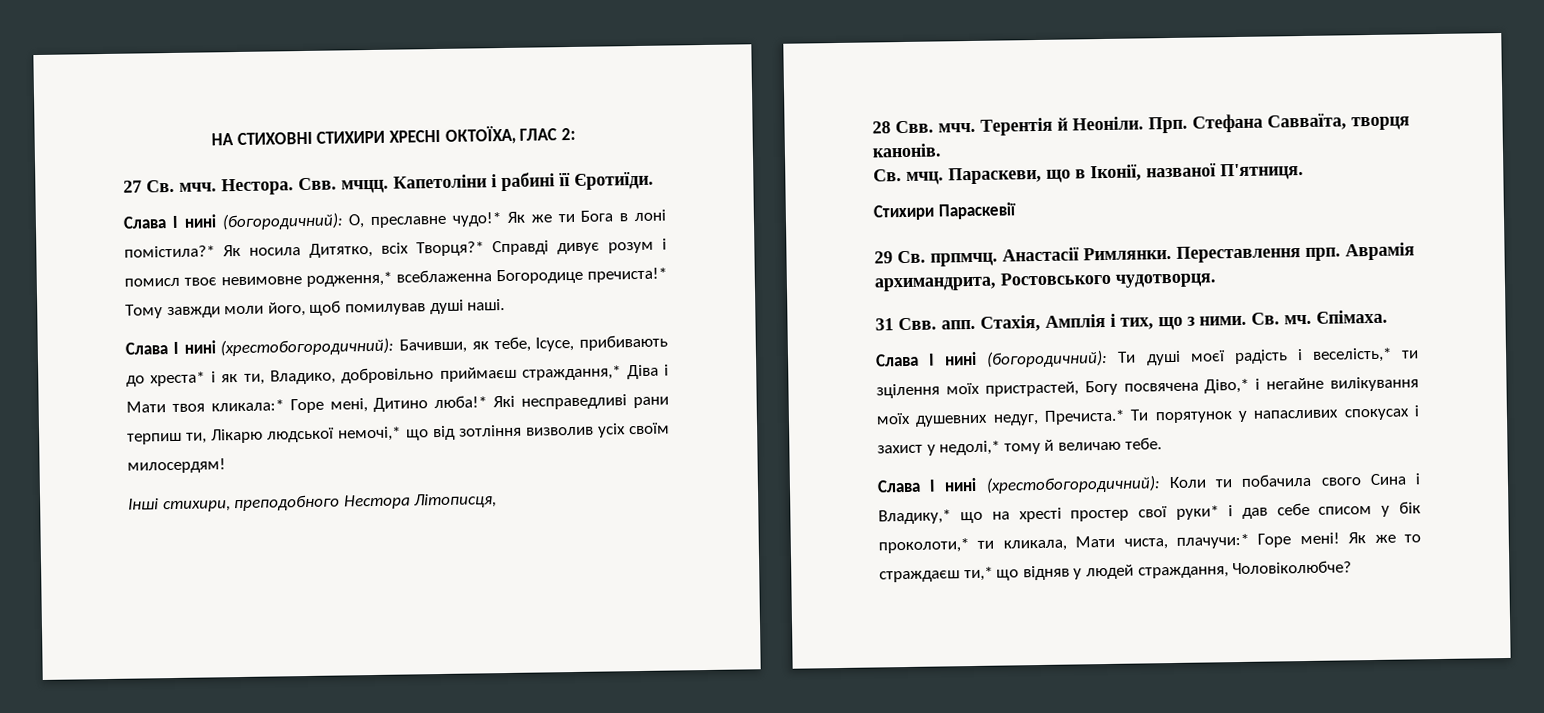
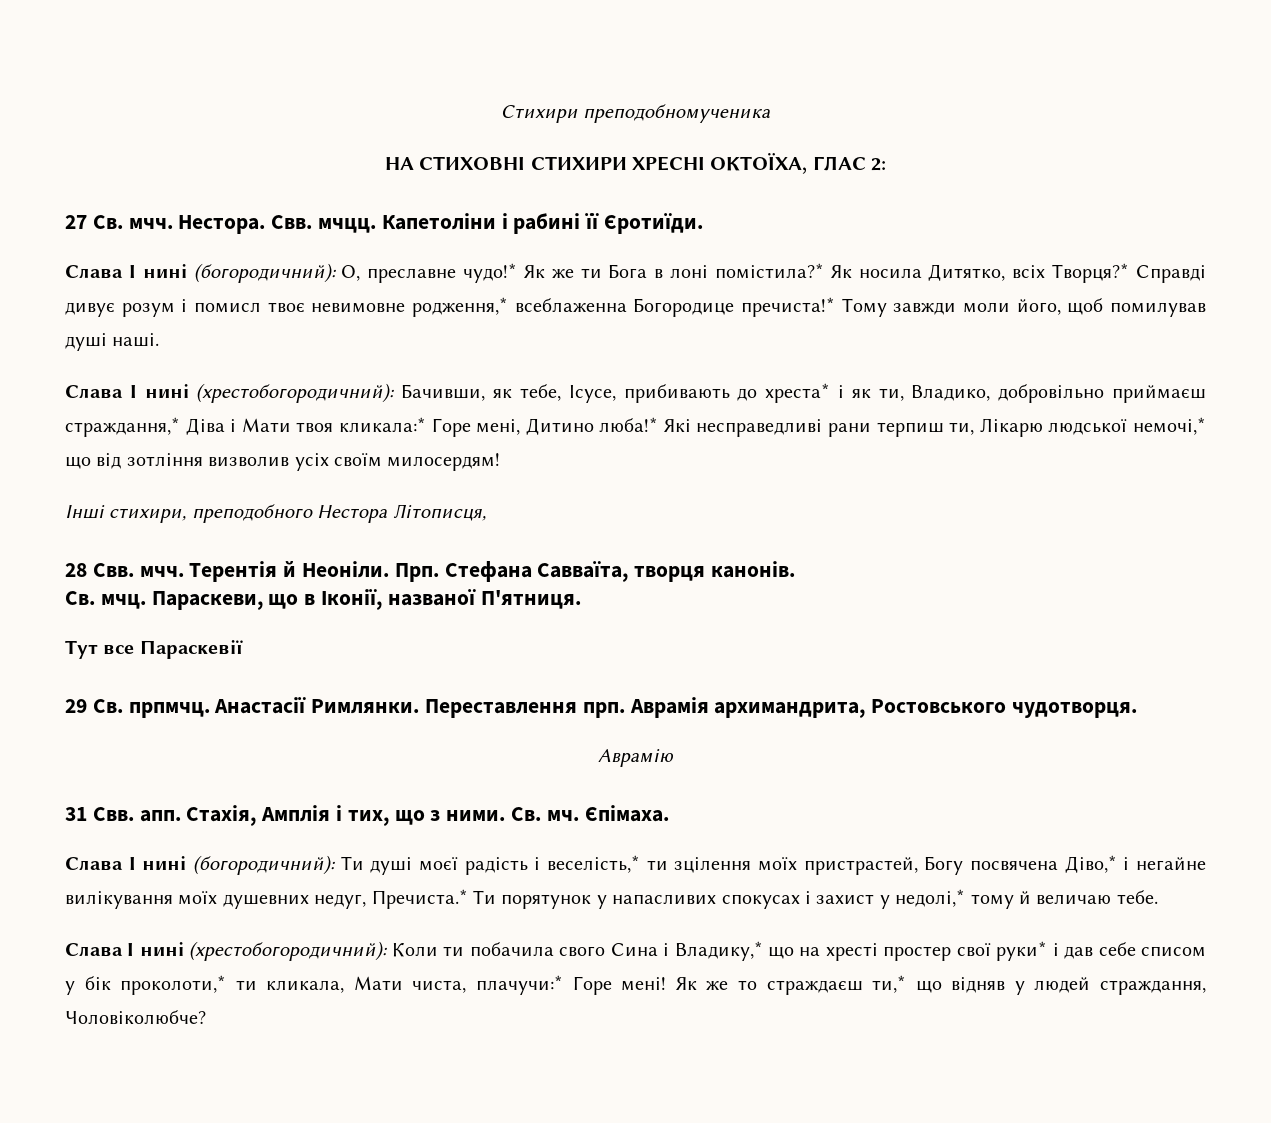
+ Cтихири преподобномученика
- Стихири Параскевії
+ Тут все Параскевії
+ Аврамію

